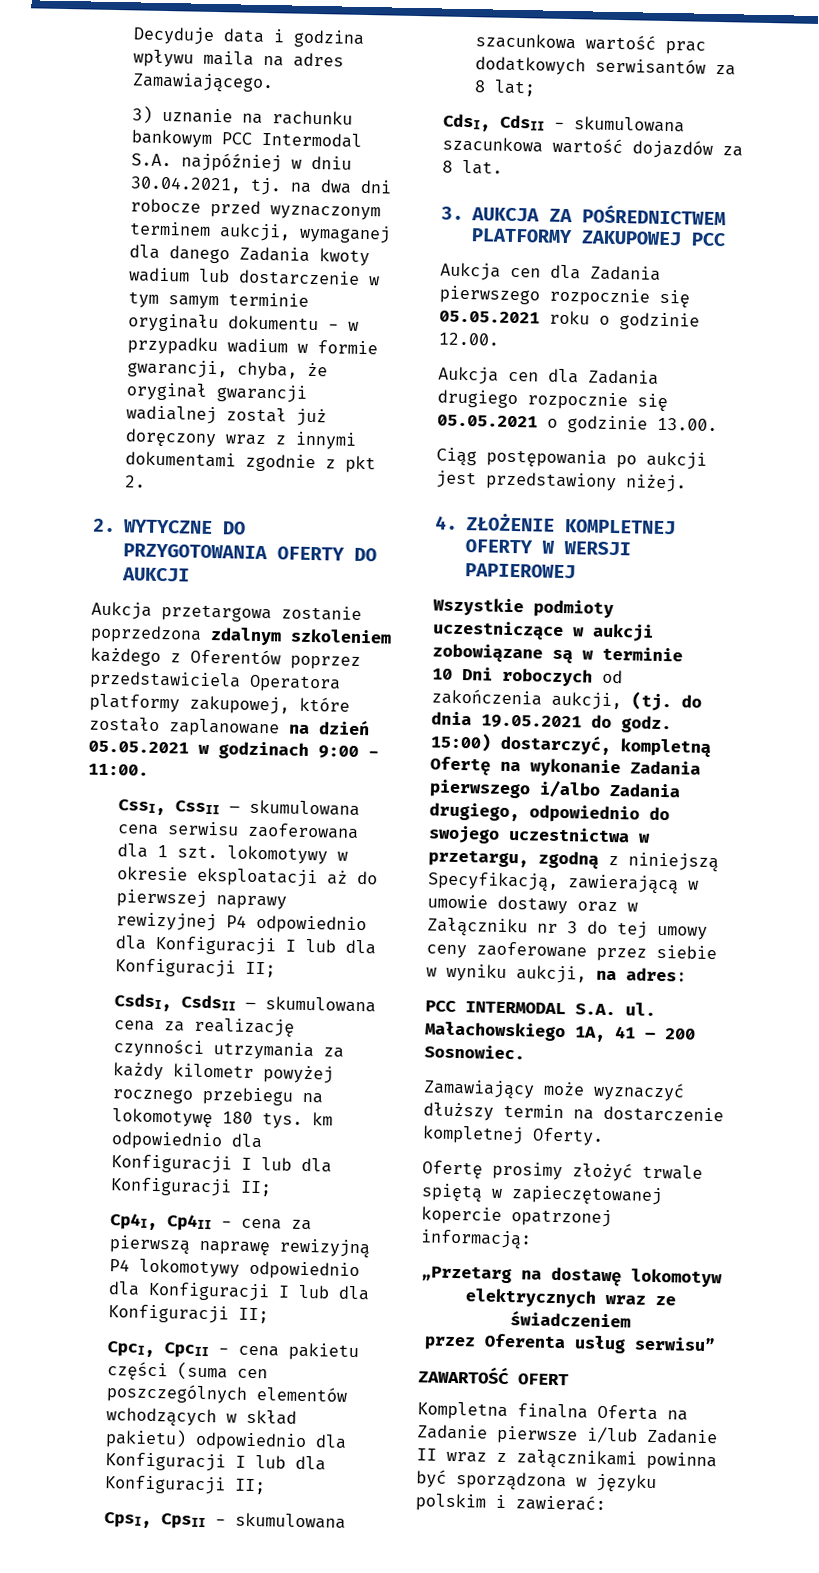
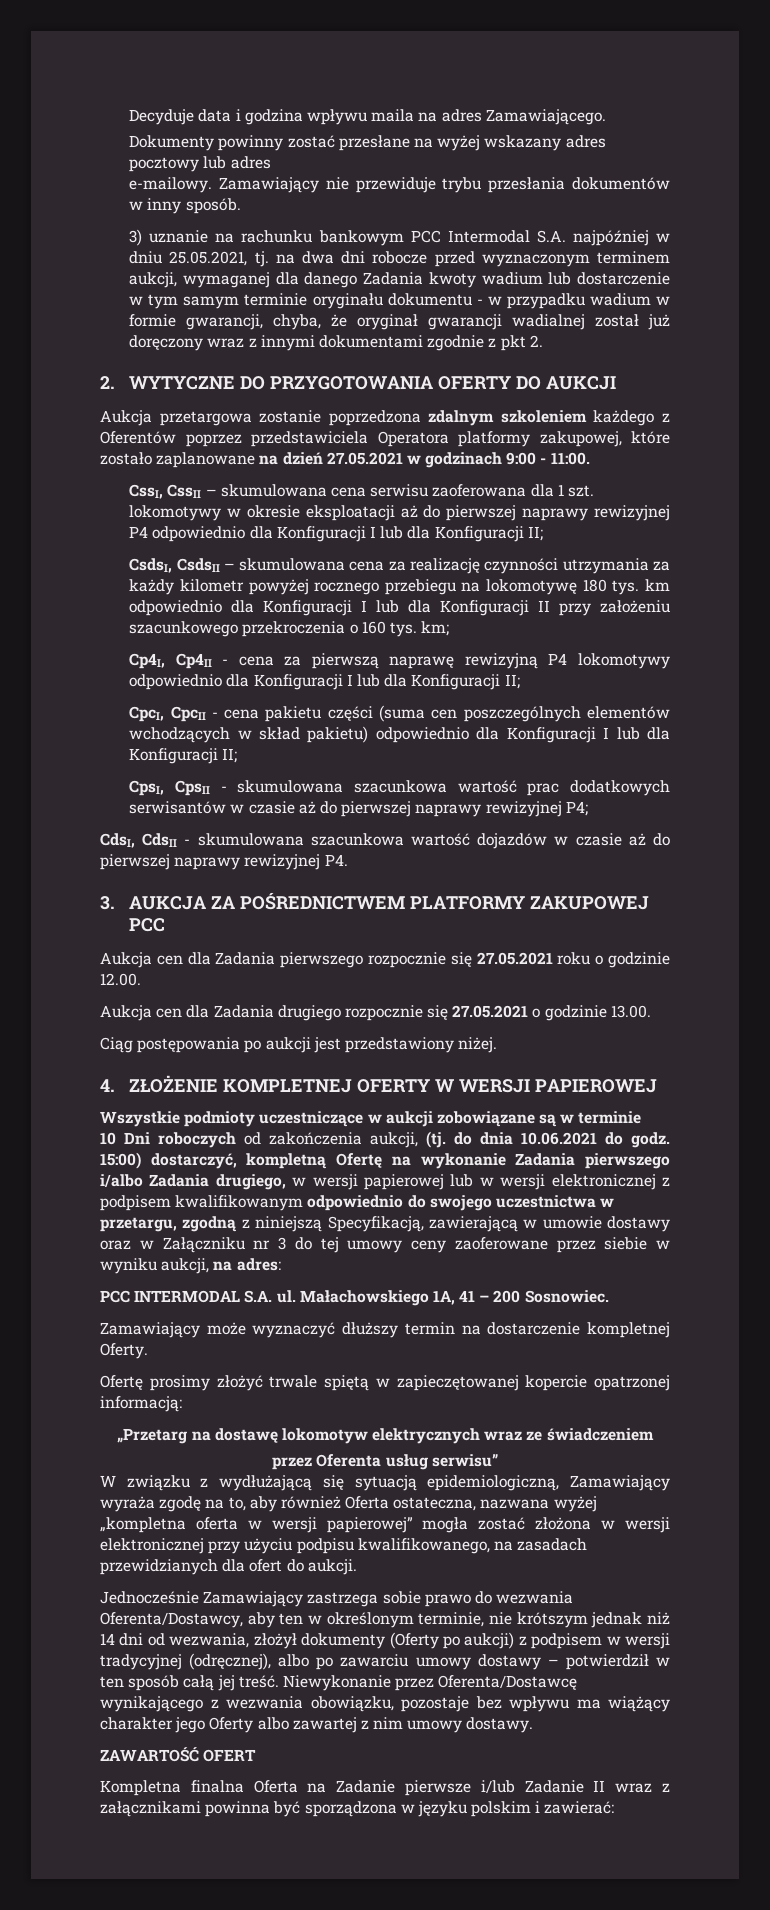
+ Dokumenty powinny zostać przesłane na wyżej wskazany adres pocztowy lub adres
+ e-mailowy. Zamawiający nie przewiduje trybu przesłania dokumentów w inny sposób.
- 3) uznanie na rachunku bankowym PCC Intermodal S.A. najpóźniej w dniu 30.04.2021, tj. na dwa dni robocze przed wyznaczonym terminem aukcji, wymaganej dla danego Zadania kwoty wadium lub dostarczenie w tym samym terminie oryginału dokumentu - w przypadku wadium w formie gwarancji, chyba, że oryginał gwarancji wadialnej został już doręczony wraz z innymi dokumentami zgodnie z pkt 2.
+ 3) uznanie na rachunku bankowym PCC Intermodal S.A. najpóźniej w dniu 25.05.2021, tj. na dwa dni robocze przed wyznaczonym terminem aukcji, wymaganej dla danego Zadania kwoty wadium lub dostarczenie w tym samym terminie oryginału dokumentu - w przypadku wadium w formie gwarancji, chyba, że oryginał gwarancji wadialnej został już doręczony wraz z innymi dokumentami zgodnie z pkt 2.
- Aukcja przetargowa zostanie poprzedzona zdalnym szkoleniem każdego z Oferentów poprzez przedstawiciela Operatora platformy zakupowej, które zostało zaplanowane na dzień 05.05.2021 w godzinach 9:00 - 11:00.
+ Aukcja przetargowa zostanie poprzedzona zdalnym szkoleniem każdego z Oferentów poprzez przedstawiciela Operatora platformy zakupowej, które zostało zaplanowane na dzień 27.05.2021 w godzinach 9:00 - 11:00.
- CsdsI, CsdsII – skumulowana cena za realizację czynności utrzymania za każdy kilometr powyżej rocznego przebiegu na lokomotywę 180 tys. km odpowiednio dla Konfiguracji I lub dla Konfiguracji II;
+ CsdsI, CsdsII – skumulowana cena za realizację czynności utrzymania za każdy kilometr powyżej rocznego przebiegu na lokomotywę 180 tys. km odpowiednio dla Konfiguracji I lub dla Konfiguracji II przy założeniu szacunkowego przekroczenia o 160 tys. km;
- CpsI, CpsII - skumulowana szacunkowa wartość prac dodatkowych serwisantów za 8 lat;
+ CpsI, CpsII - skumulowana szacunkowa wartość prac dodatkowych serwisantów w czasie aż do pierwszej naprawy rewizyjnej P4;
- CdsI, CdsII - skumulowana szacunkowa wartość dojazdów za 8 lat.
+ CdsI, CdsII - skumulowana szacunkowa wartość dojazdów w czasie aż do pierwszej naprawy rewizyjnej P4.
- Aukcja cen dla Zadania pierwszego rozpocznie się 05.05.2021 roku o godzinie 12.00.
+ Aukcja cen dla Zadania pierwszego rozpocznie się 27.05.2021 roku o godzinie 12.00.
- Aukcja cen dla Zadania drugiego rozpocznie się 05.05.2021 o godzinie 13.00.
+ Aukcja cen dla Zadania drugiego rozpocznie się 27.05.2021 o godzinie 13.00.
- 10 Dni roboczych od zakończenia aukcji, (tj. do dnia 19.05.2021 do godz.
+ 10 Dni roboczych od zakończenia aukcji, (tj. do dnia 10.06.2021 do godz.
- 15:00) dostarczyć, kompletną Ofertę na wykonanie Zadania pierwszego i/albo Zadania drugiego, odpowiednio do swojego uczestnictwa w przetargu, zgodną z niniejszą Specyfikacją, zawierającą w umowie dostawy oraz w Załączniku nr 3 do tej umowy ceny zaoferowane przez siebie w wyniku aukcji, na adres:
+ 15:00) dostarczyć, kompletną Ofertę na wykonanie Zadania pierwszego i/albo Zadania drugiego, w wersji papierowej lub w wersji elektronicznej z podpisem kwalifikowanym odpowiednio do swojego uczestnictwa w przetargu, zgodną z niniejszą Specyfikacją, zawierającą w umowie dostawy oraz w Załączniku nr 3 do tej umowy ceny zaoferowane przez siebie w wyniku aukcji, na adres:
+ W związku z wydłużającą się sytuacją epidemiologiczną, Zamawiający wyraża zgodę na to, aby również Oferta ostateczna, nazwana wyżej „kompletna oferta w wersji papierowej” mogła zostać złożona w wersji elektronicznej przy użyciu podpisu kwalifikowanego, na zasadach przewidzianych dla ofert do aukcji.
+ Jednocześnie Zamawiający zastrzega sobie prawo do wezwania Oferenta/Dostawcy, aby ten w określonym terminie, nie krótszym jednak niż 14 dni od wezwania, złożył dokumenty (Oferty po aukcji) z podpisem w wersji tradycyjnej (odręcznej), albo po zawarciu umowy dostawy – potwierdził w ten sposób całą jej treść. Niewykonanie przez Oferenta/Dostawcę wynikającego z wezwania obowiązku, pozostaje bez wpływu ma wiążący charakter jego Oferty albo zawartej z nim umowy dostawy.

